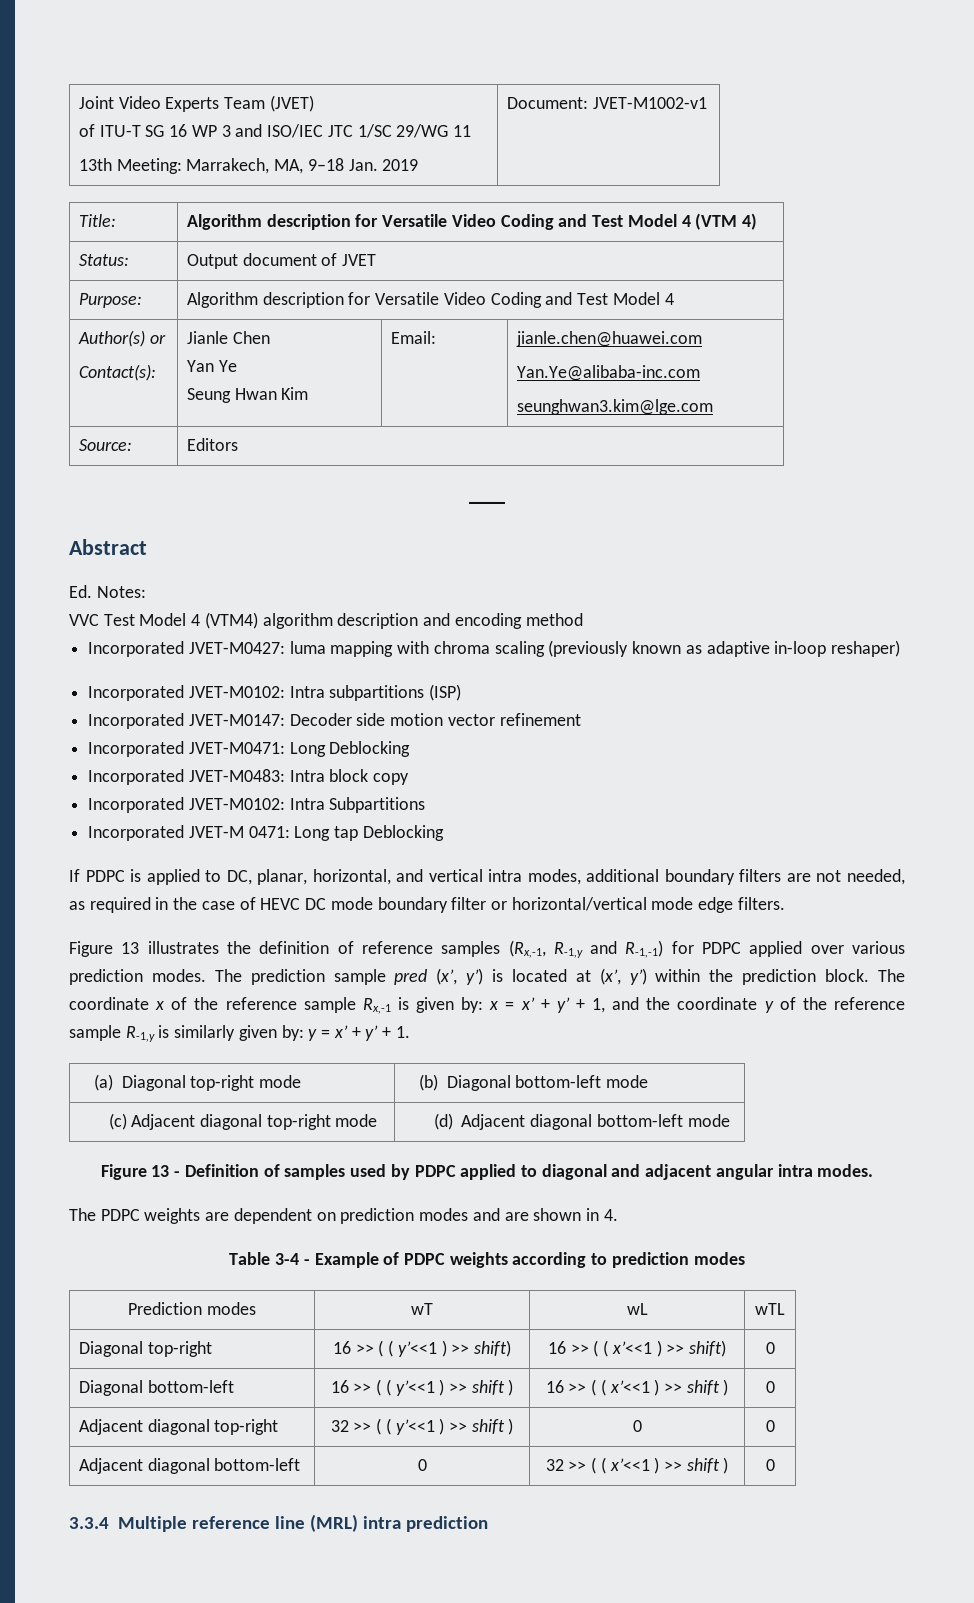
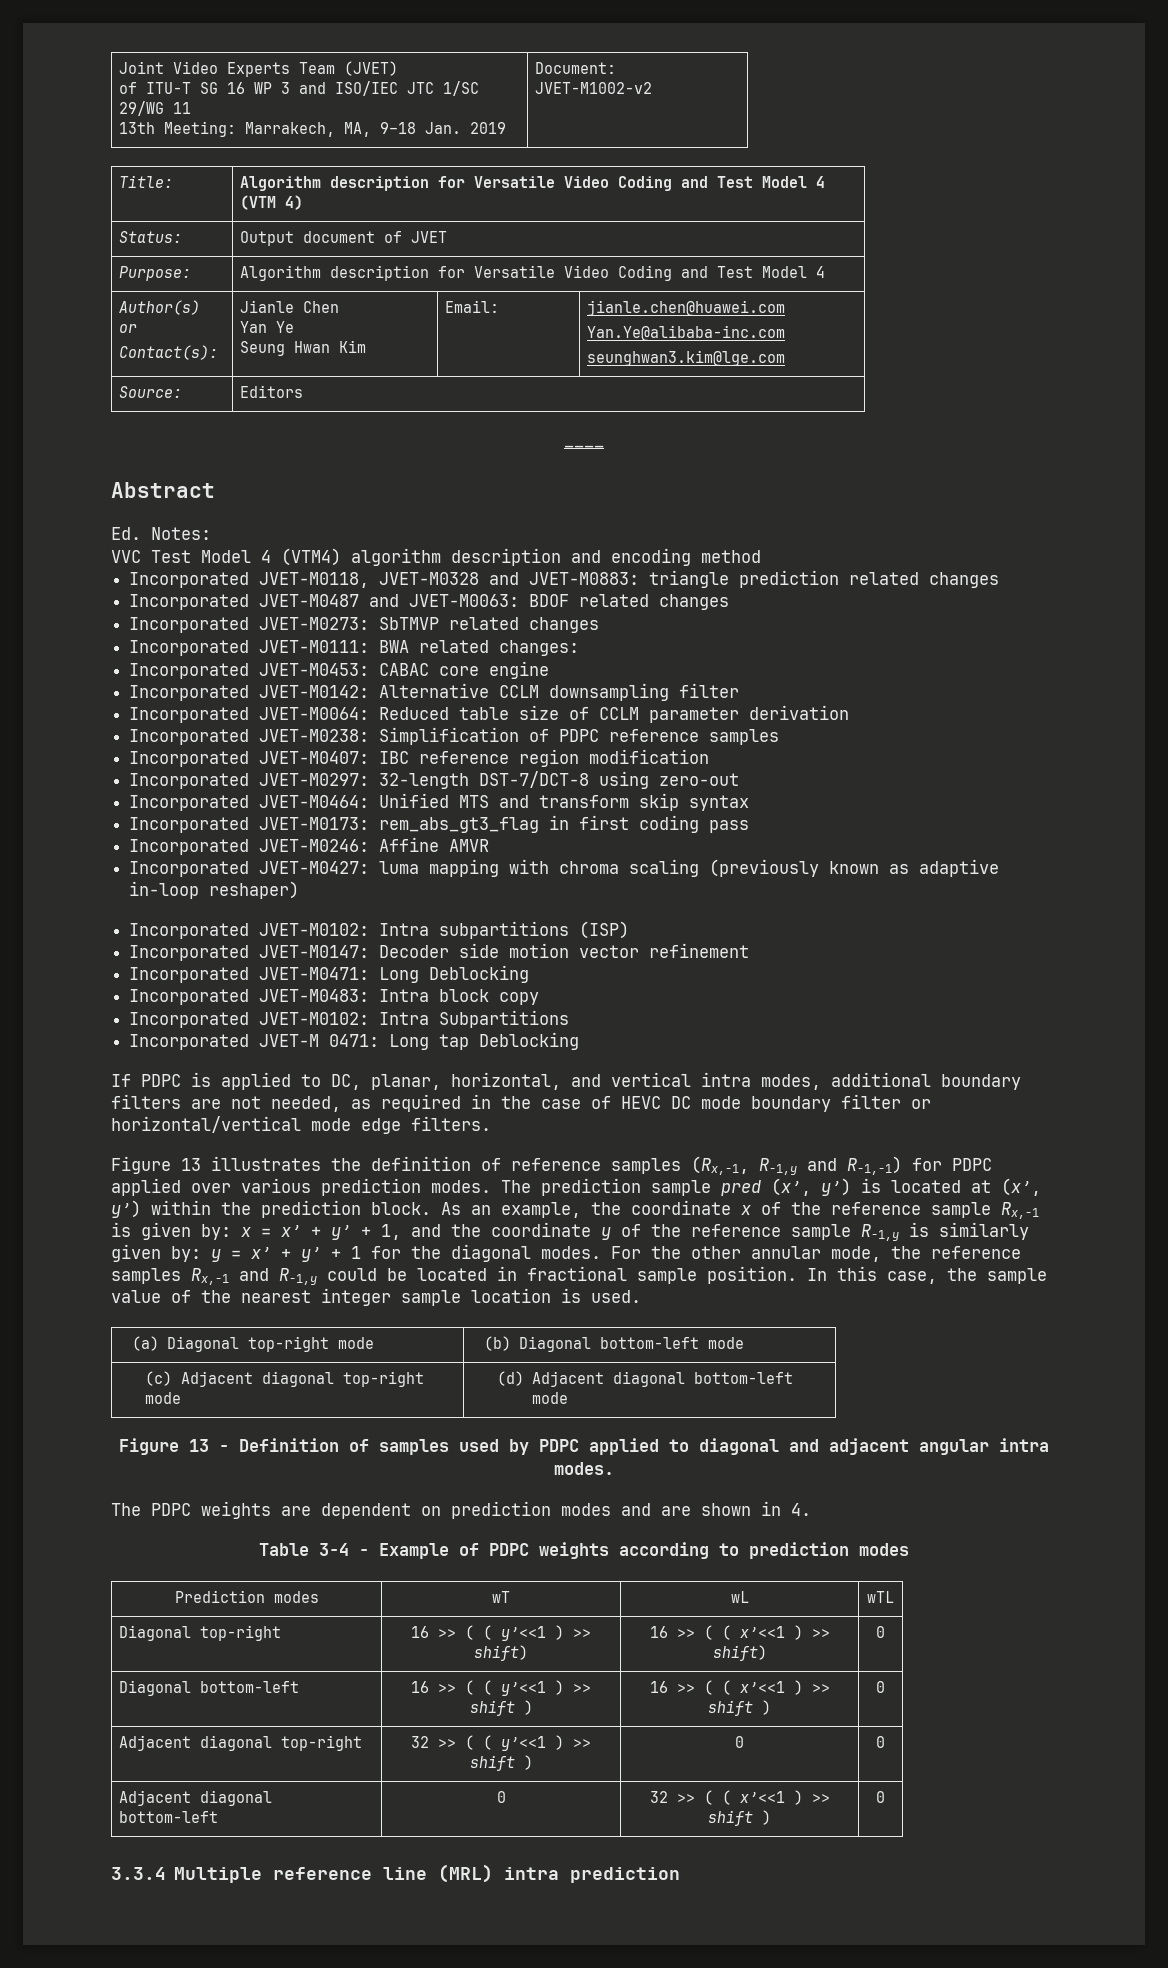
  Joint Video Experts Team (JVET)
  of ITU-T SG 16 WP 3 and ISO/IEC JTC 1/SC 29/WG 11
- 13th Meeting: Marrakech, MA, 9–18 Jan. 2019 | Document: JVET-M1002-v1
+ 13th Meeting: Marrakech, MA, 9–18 Jan. 2019 | Document: JVET-M1002-v2
+ Incorporated JVET-M0118, JVET-M0328 and JVET-M0883: triangle prediction related changes
+ Incorporated JVET-M0487 and JVET-M0063: BDOF related changes
+ Incorporated JVET-M0273: SbTMVP related changes
+ Incorporated JVET-M0111: BWA related changes:
+ Incorporated JVET-M0453: CABAC core engine
+ Incorporated JVET-M0142: Alternative CCLM downsampling filter
+ Incorporated JVET-M0064: Reduced table size of CCLM parameter derivation
+ Incorporated JVET-M0238: Simplification of PDPC reference samples
+ Incorporated JVET-M0407: IBC reference region modification
+ Incorporated JVET-M0297: 32-length DST-7/DCT-8 using zero-out
+ Incorporated JVET-M0464: Unified MTS and transform skip syntax
+ Incorporated JVET-M0173: rem_abs_gt3_flag in first coding pass
+ Incorporated JVET-M0246: Affine AMVR
- The coordinate x of the reference sample Rx,-1 is given by: x = x’ + y’ + 1, and the coordinate y of the reference sample R-1,y is similarly given by: y = x’ + y’ + 1.
+ As an example, the coordinate x of the reference sample Rx,-1 is given by: x = x’ + y’ + 1, and the coordinate y of the reference sample R-1,y is similarly given by: y = x’ + y’ + 1 for the diagonal modes. For the other annular mode, the reference samples Rx,-1 and R-1,y could be located in fractional sample position. In this case, the sample value of the nearest integer sample location is used.

